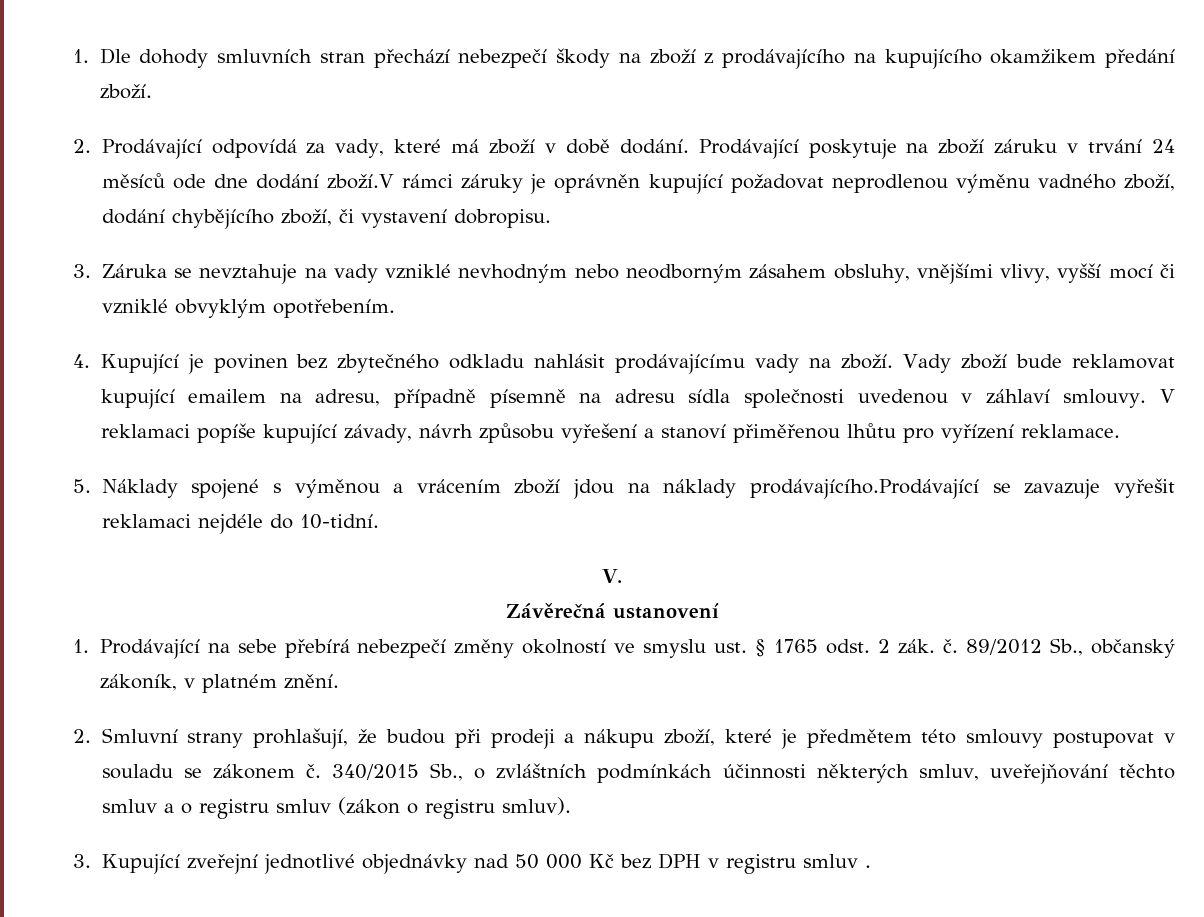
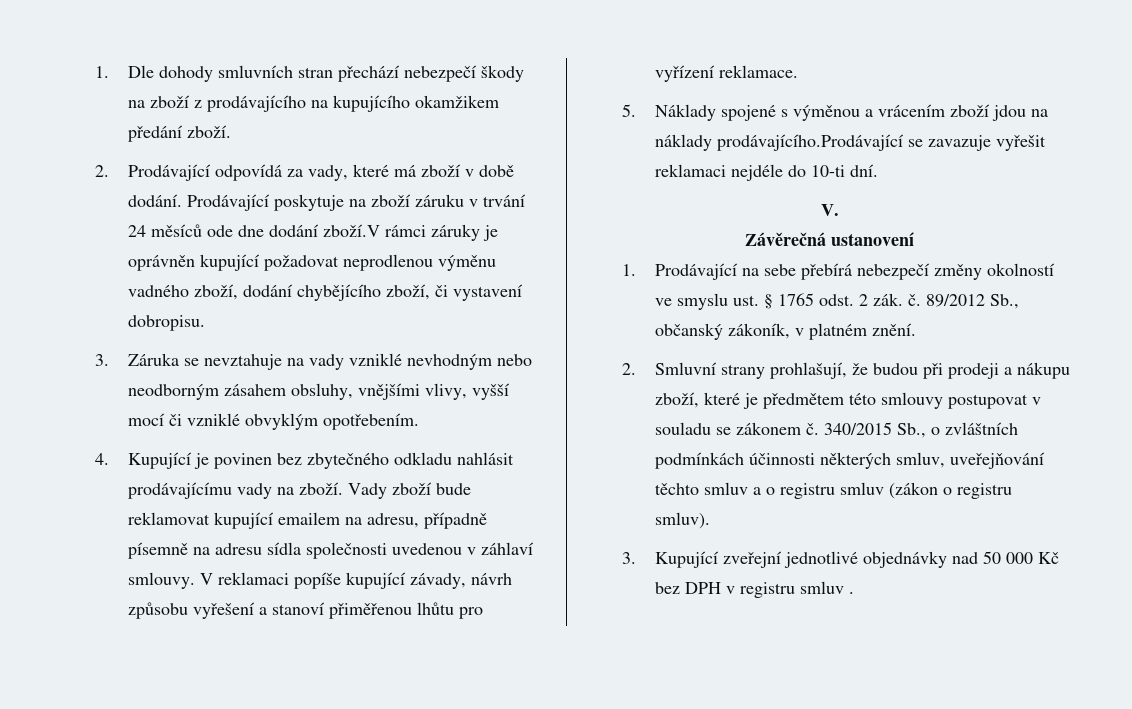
- 5. Náklady spojené s výměnou a vrácením zboží jdou na náklady prodávajícího.Prodávající se zavazuje vyřešit reklamaci nejdéle do 10-tidní.
+ 5. Náklady spojené s výměnou a vrácením zboží jdou na náklady prodávajícího.Prodávající se zavazuje vyřešit reklamaci nejdéle do 10-ti dní.

